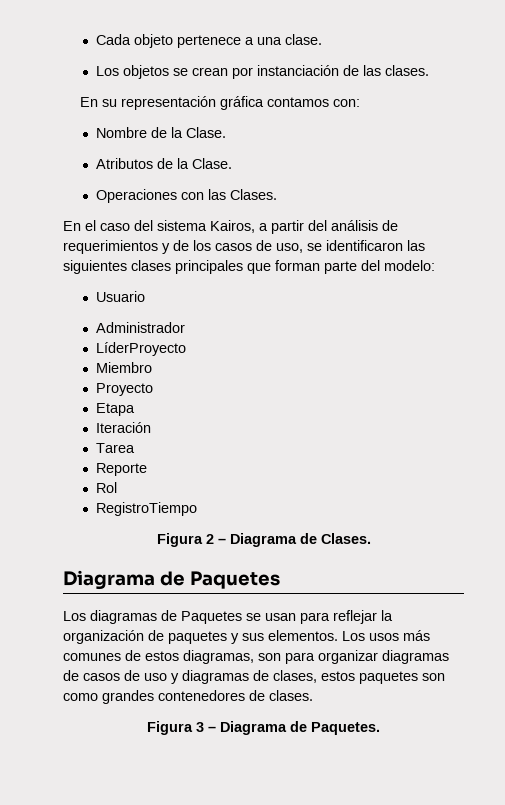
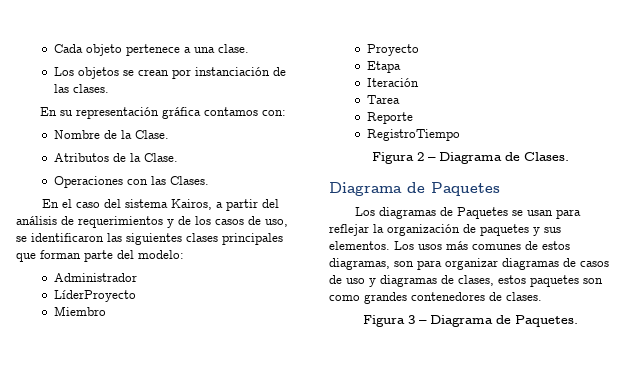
- Usuario
- Rol

